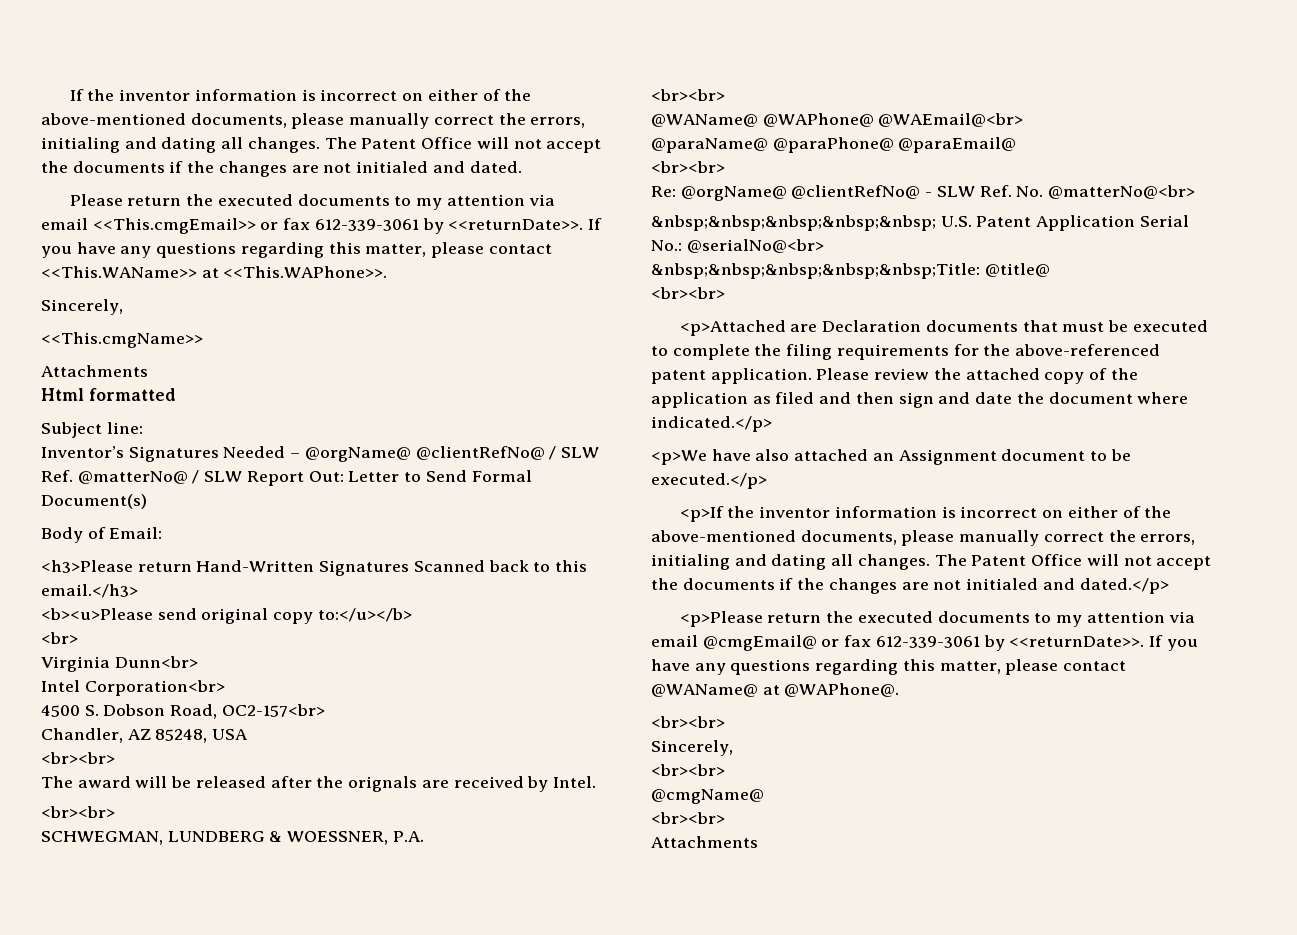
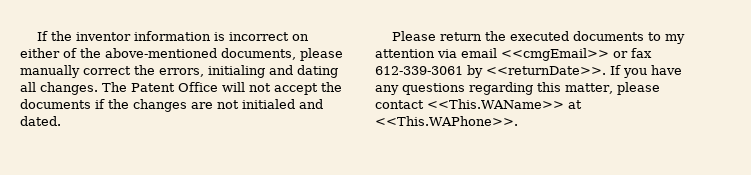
- Please return the executed documents to my attention via email <<This.cmgEmail>> or fax 612-339-3061 by <<returnDate>>.
+ Please return the executed documents to my attention via email <<cmgEmail>> or fax 612-339-3061 by <<returnDate>>.
  If you have any questions regarding this matter, please contact <<This.WAName>> at <<This.WAPhone>>.
- Sincerely,
- <<This.cmgName>>
- Attachments
- Html formatted
- Subject line:
- Inventor’s Signatures Needed – @orgName@ @clientRefNo@ / SLW Ref. @matterNo@ / SLW Report Out: Letter to Send Formal Document(s)
- Body of Email:
- <h3>Please return Hand-Written Signatures Scanned back to this email.</h3>
- <b><u>Please send original copy to:</u></b>
- <br>
- Virginia Dunn<br>
- Intel Corporation<br>
- 4500 S. Dobson Road, OC2-157<br>
- Chandler, AZ 85248, USA
- <br><br>
- The award will be released after the orignals are received by Intel.
- <br><br>
- SCHWEGMAN, LUNDBERG & WOESSNER, P.A.
- <br><br>
- @WAName@ @WAPhone@ @WAEmail@<br>
- @paraName@ @paraPhone@ @paraEmail@
- <br><br>
- Re: @orgName@ @clientRefNo@ - SLW Ref. No. @matterNo@<br>
- &nbsp;&nbsp;&nbsp;&nbsp;&nbsp; U.S. Patent Application Serial No.: @serialNo@<br>
- &nbsp;&nbsp;&nbsp;&nbsp;&nbsp;Title: @title@
- <br><br>
- <p>Attached are Declaration documents that must be executed to complete the filing requirements for the above-referenced patent application. Please review the attached copy of the application as filed and then sign and date the document where indicated.</p>
- <p>We have also attached an Assignment document to be executed.</p>
- <p>If the inventor information is incorrect on either of the above-mentioned documents, please manually correct the errors, initialing and dating all changes. The Patent Office will not accept the documents if the changes are not initialed and dated.</p>
- <p>Please return the executed documents to my attention via email @cmgEmail@ or fax 612-339-3061 by <<returnDate>>. If you have any questions regarding this matter, please contact @WAName@ at @WAPhone@.
- <br><br>
- Sincerely,
- <br><br>
- @cmgName@
- <br><br>
- Attachments

